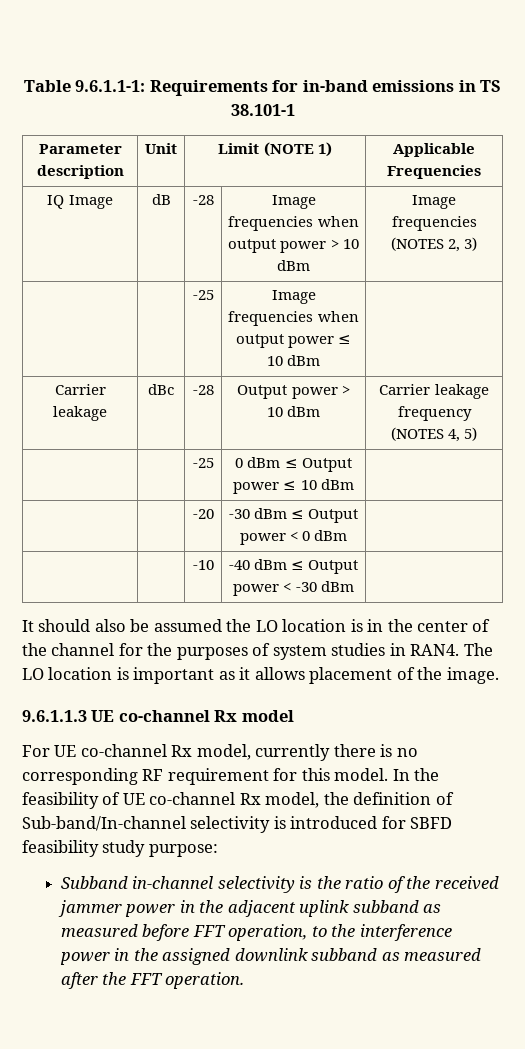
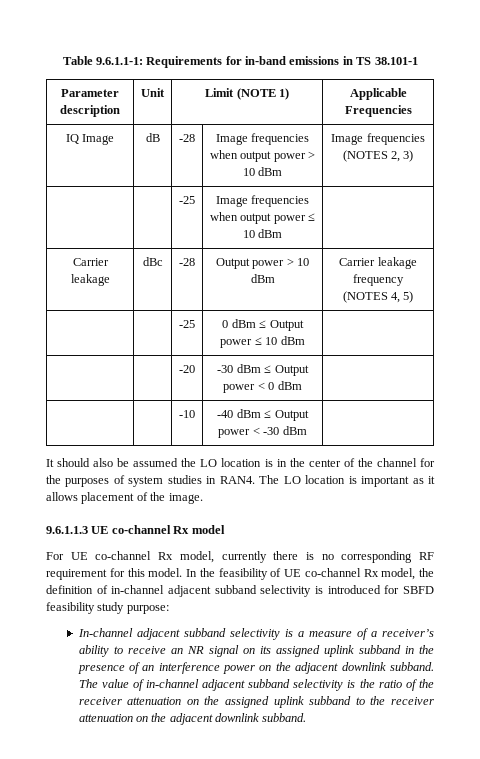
- In the feasibility of UE co-channel Rx model, the definition of Sub-band/In-channel selectivity is introduced for SBFD feasibility study purpose:
+ In the feasibility of UE co-channel Rx model, the definition of in-channel adjacent subband selectivity is introduced for SBFD feasibility study purpose:
- Subband in-channel selectivity is the ratio of the received jammer power in the adjacent uplink subband as measured before FFT operation, to the interference power in the assigned downlink subband as measured after the FFT operation.
+ In-channel adjacent subband selectivity is a measure of a receiver’s ability to receive an NR signal on its assigned uplink subband in the presence of an interference power on the adjacent downlink subband. The value of in-channel adjacent subband selectivity is the ratio of the receiver attenuation on the assigned uplink subband to the receiver attenuation on the adjacent downlink subband.

